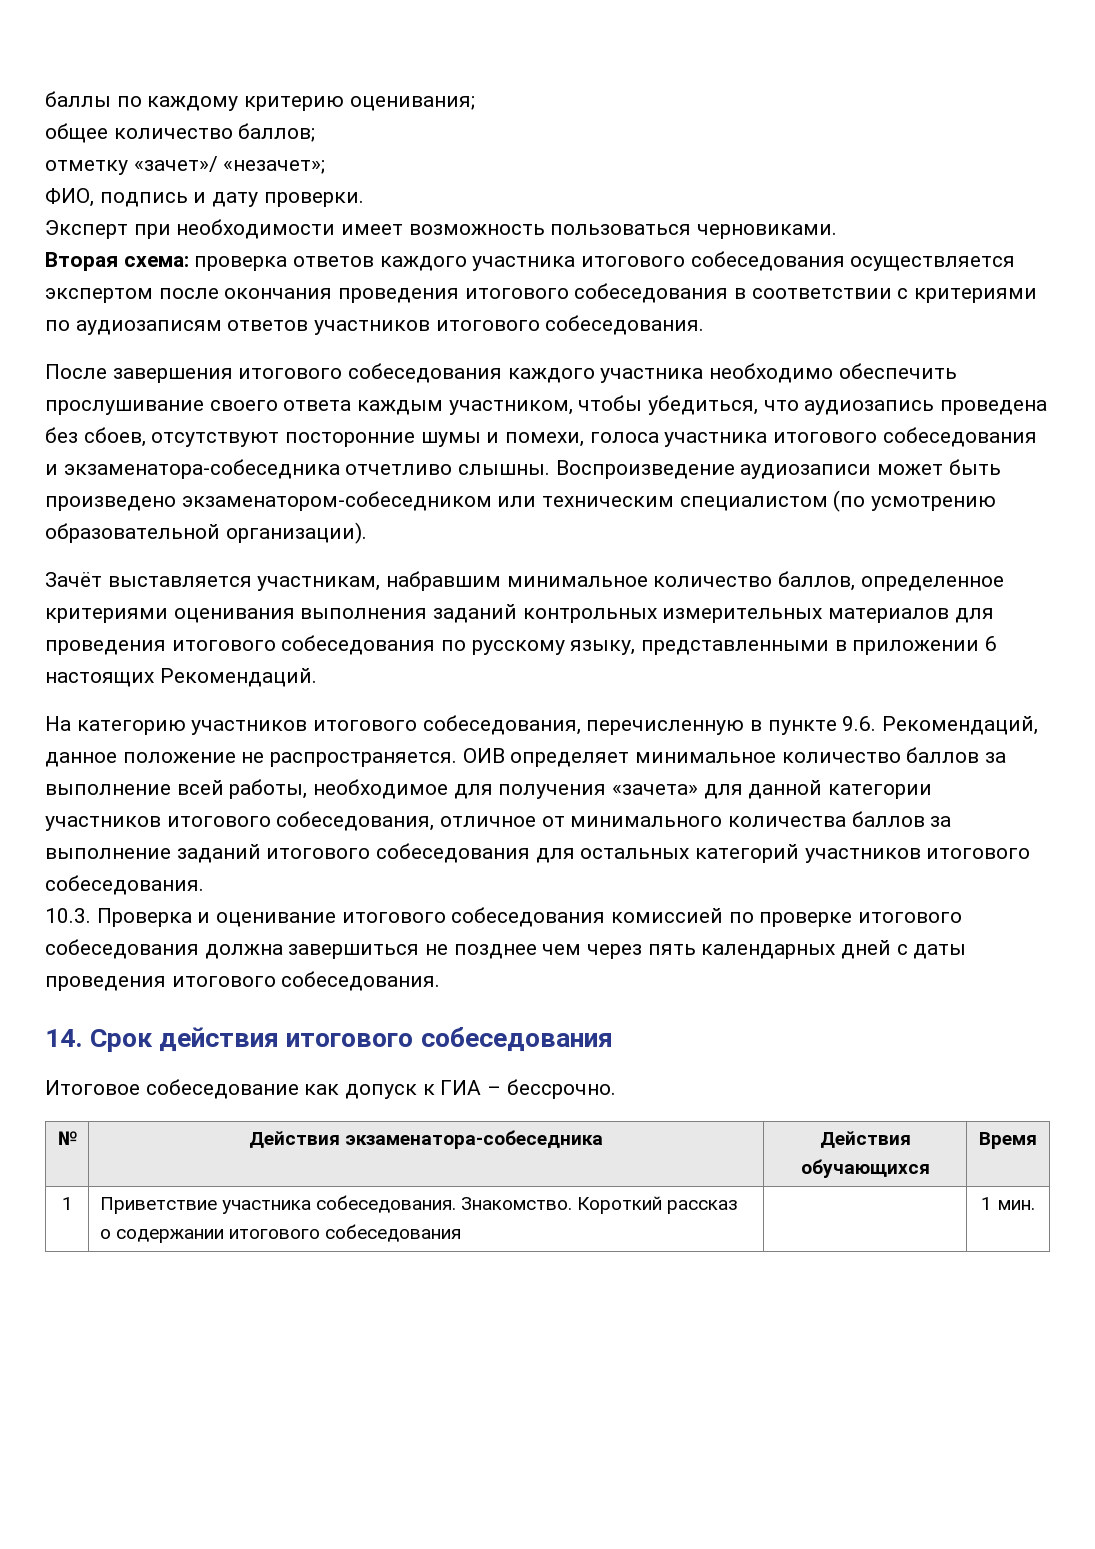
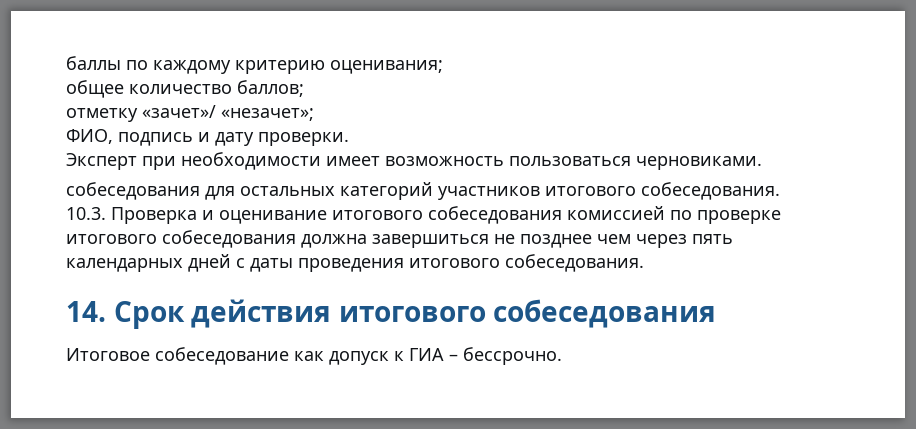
- Вторая схема: проверка ответов каждого участника итогового собеседования осуществляется экспертом после окончания проведения итогового собеседования в соответствии с критериями по аудиозаписям ответов участников итогового собеседования.
- После завершения итогового собеседования каждого участника необходимо обеспечить прослушивание своего ответа каждым участником, чтобы убедиться, что аудиозапись проведена без сбоев, отсутствуют посторонние шумы и помехи, голоса участника итогового собеседования и экзаменатора-собеседника отчетливо слышны. Воспроизведение аудиозаписи может быть произведено экзаменатором-собеседником или техническим специалистом (по усмотрению образовательной организации).
- Зачёт выставляется участникам, набравшим минимальное количество баллов, определенное критериями оценивания выполнения заданий контрольных измерительных материалов для проведения итогового собеседования по русскому языку, представленными в приложении 6 настоящих Рекомендаций.
- На категорию участников итогового собеседования, перечисленную в пункте 9.6. Рекомендаций, данное положение не распространяется. ОИВ определяет минимальное количество баллов за выполнение всей работы, необходимое для получения «зачета» для данной категории участников итогового собеседования, отличное от минимального количества баллов за выполнение заданий итогового собеседования для остальных категорий участников итогового собеседования.
+ собеседования для остальных категорий участников итогового собеседования.
- № | Действия экзаменатора-собеседника | Действия обучающихся | Время
- 1 | Приветствие участника собеседования. Знакомство. Короткий рассказ о содержании итогового собеседования | | 1 мин.

